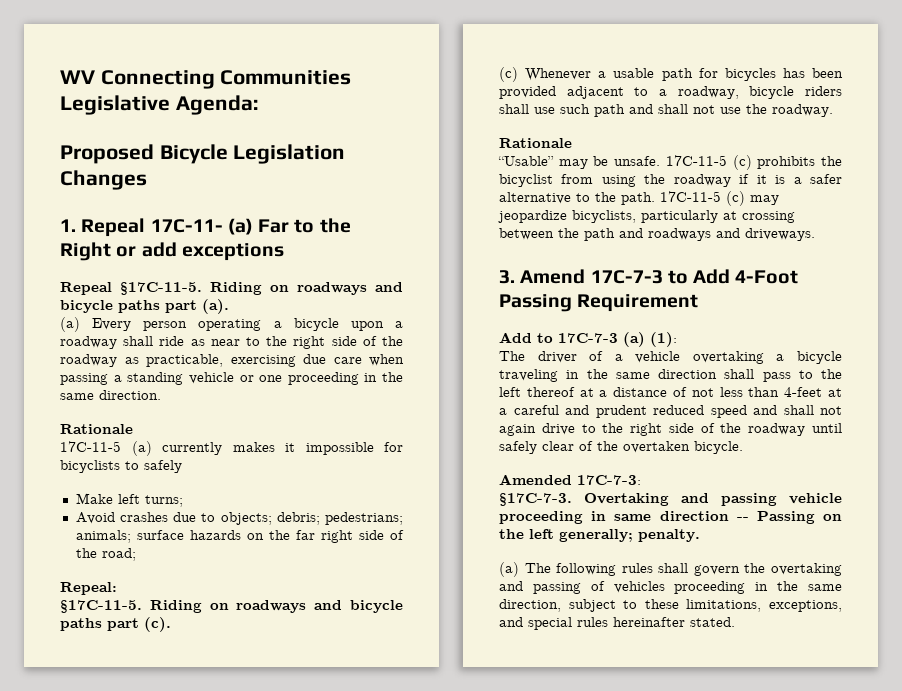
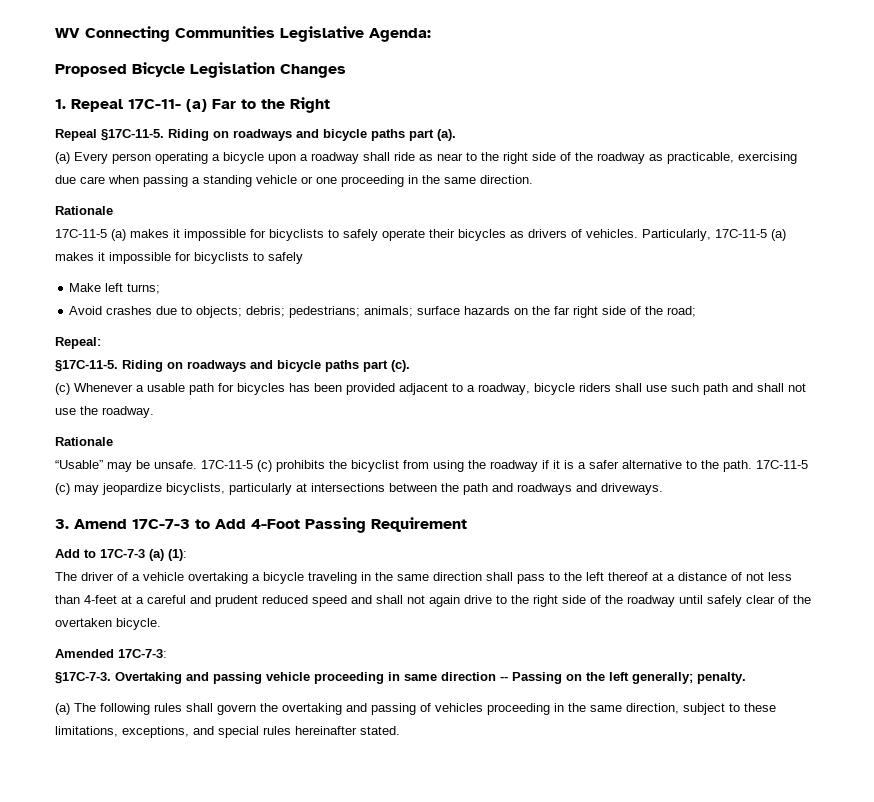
- 1. Repeal 17C-11- (a) Far to the Right or add exceptions
+ 1. Repeal 17C-11- (a) Far to the Right
- 17C-11-5 (a) currently makes it impossible for bicyclists to safely
+ 17C-11-5 (a) makes it impossible for bicyclists to safely operate their bicycles as drivers of vehicles. Particularly, 17C-11-5 (a) makes it impossible for bicyclists to safely
- 17C-11-5 (c) may jeopardize bicyclists, particularly at crossing between the path and roadways and driveways.
+ 17C-11-5 (c) may jeopardize bicyclists, particularly at intersections between the path and roadways and driveways.

